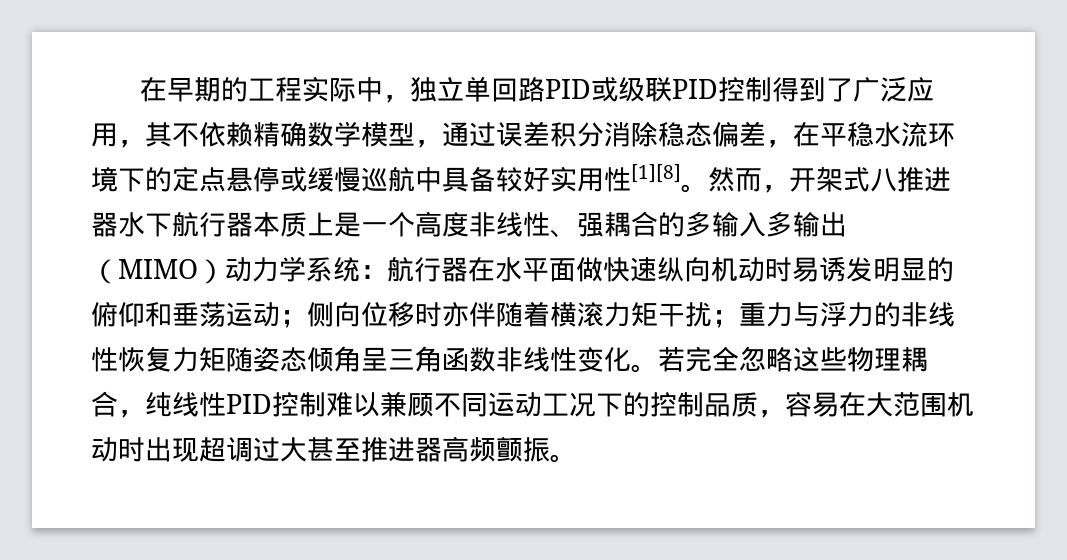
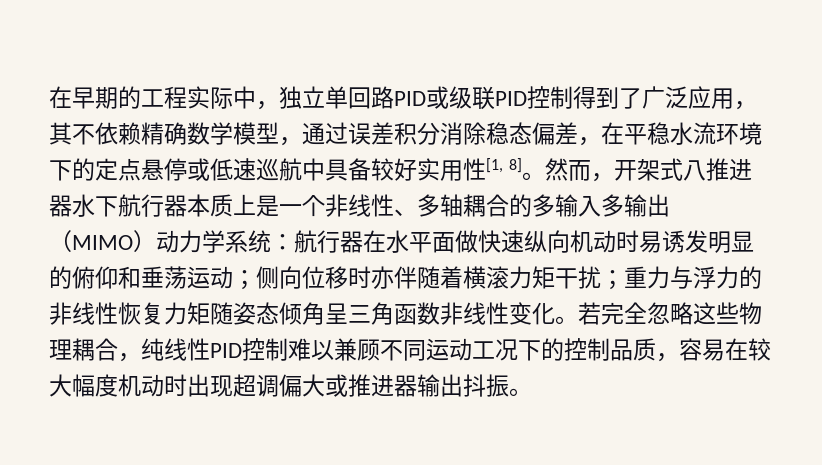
- 在早期的工程实际中，独立单回路PID或级联PID控制得到了广泛应用，其不依赖精确数学模型，通过误差积分消除稳态偏差，在平稳水流环境下的定点悬停或缓慢巡航中具备较好实用性[1][8]。
+ 在早期的工程实际中，独立单回路PID或级联PID控制得到了广泛应用，其不依赖精确数学模型，通过误差积分消除稳态偏差，在平稳水流环境下的定点悬停或低速巡航中具备较好实用性[1, 8]。
- 然而，开架式八推进器水下航行器本质上是一个高度非线性、强耦合的多输入多输出（MIMO）动力学系统：航行器在水平面做快速纵向机动时易诱发明显的俯仰和垂荡运动；侧向位移时亦伴随着横滚力矩干扰；重力与浮力的非线性恢复力矩随姿态倾角呈三角函数非线性变化。
+ 然而，开架式八推进器水下航行器本质上是一个非线性、多轴耦合的多输入多输出（MIMO）动力学系统：航行器在水平面做快速纵向机动时易诱发明显的俯仰和垂荡运动；侧向位移时亦伴随着横滚力矩干扰；重力与浮力的非线性恢复力矩随姿态倾角呈三角函数非线性变化。
- 若完全忽略这些物理耦合，纯线性PID控制难以兼顾不同运动工况下的控制品质，容易在大范围机动时出现超调过大甚至推进器高频颤振。
+ 若完全忽略这些物理耦合，纯线性PID控制难以兼顾不同运动工况下的控制品质，容易在较大幅度机动时出现超调偏大或推进器输出抖振。

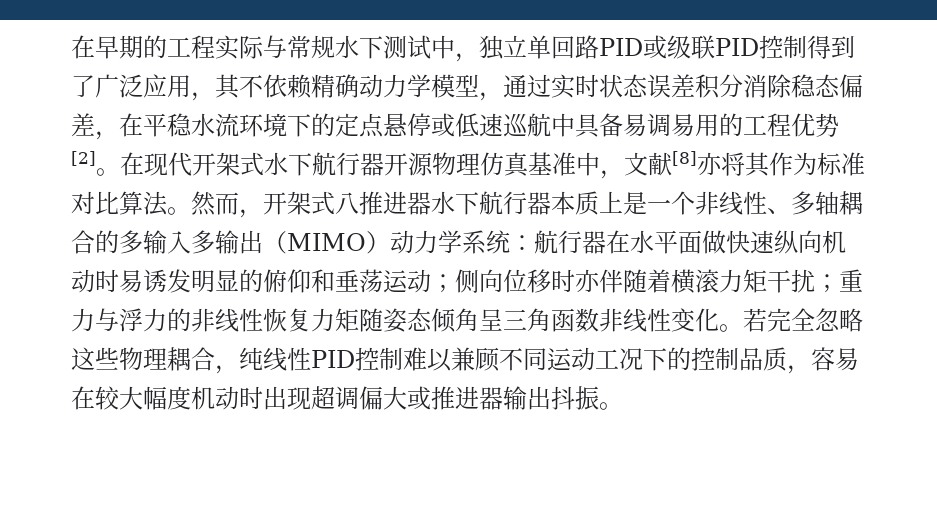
- 在早期的工程实际中，独立单回路PID或级联PID控制得到了广泛应用，其不依赖精确数学模型，通过误差积分消除稳态偏差，在平稳水流环境下的定点悬停或低速巡航中具备较好实用性[1, 8]。
+ 在早期的工程实际与常规水下测试中，独立单回路PID或级联PID控制得到了广泛应用，其不依赖精确动力学模型，通过实时状态误差积分消除稳态偏差，在平稳水流环境下的定点悬停或低速巡航中具备易调易用的工程优势[2]。在现代开架式水下航行器开源物理仿真基准中，文献[8]亦将其作为标准对比算法。

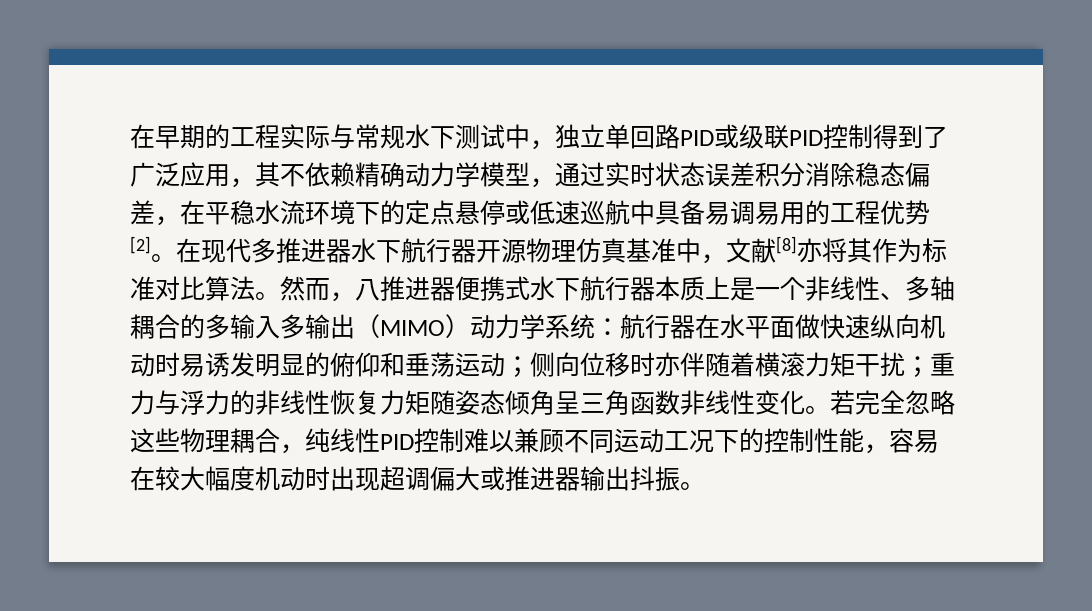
- 在现代开架式水下航行器开源物理仿真基准中，文献[8]亦将其作为标准对比算法。
+ 在现代多推进器水下航行器开源物理仿真基准中，文献[8]亦将其作为标准对比算法。
- 然而，开架式八推进器水下航行器本质上是一个非线性、多轴耦合的多输入多输出（MIMO）动力学系统：航行器在水平面做快速纵向机动时易诱发明显的俯仰和垂荡运动；侧向位移时亦伴随着横滚力矩干扰；重力与浮力的非线性恢复力矩随姿态倾角呈三角函数非线性变化。
+ 然而，八推进器便携式水下航行器本质上是一个非线性、多轴耦合的多输入多输出（MIMO）动力学系统：航行器在水平面做快速纵向机动时易诱发明显的俯仰和垂荡运动；侧向位移时亦伴随着横滚力矩干扰；重力与浮力的非线性恢复力矩随姿态倾角呈三角函数非线性变化。
- 若完全忽略这些物理耦合，纯线性PID控制难以兼顾不同运动工况下的控制品质，容易在较大幅度机动时出现超调偏大或推进器输出抖振。
+ 若完全忽略这些物理耦合，纯线性PID控制难以兼顾不同运动工况下的控制性能，容易在较大幅度机动时出现超调偏大或推进器输出抖振。

